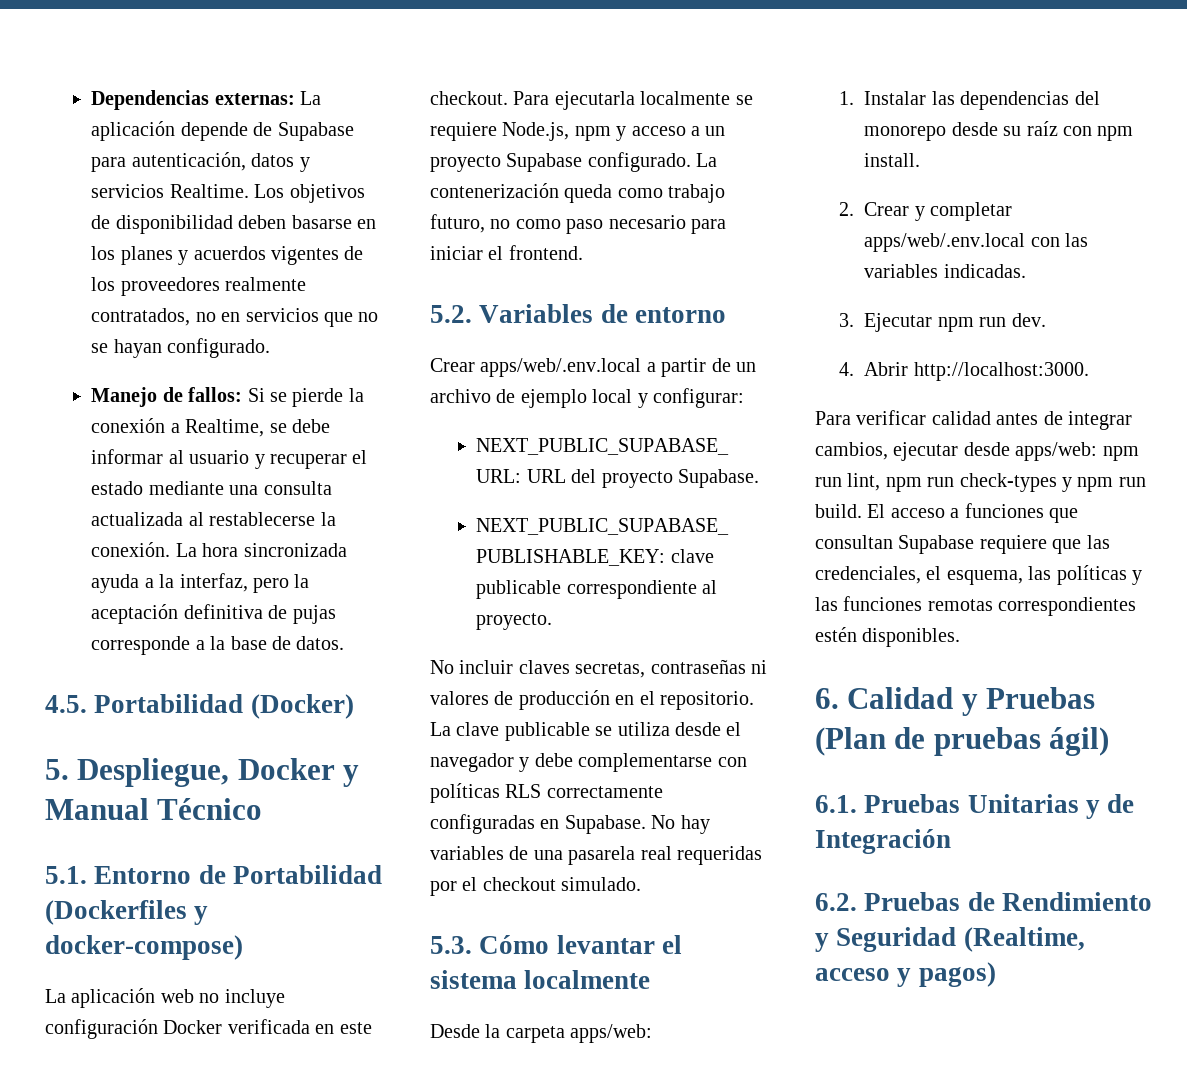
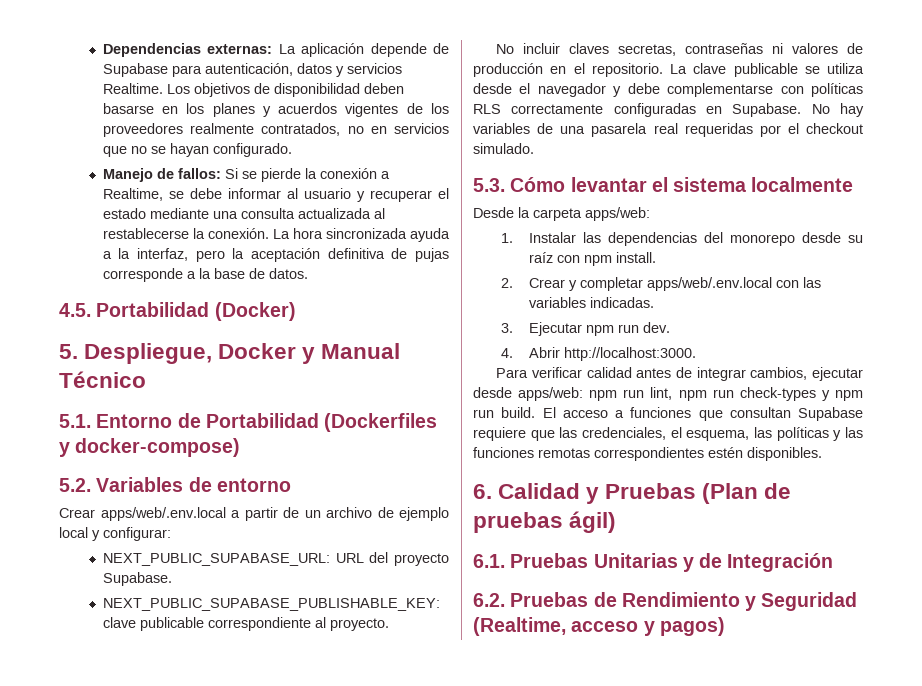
- La aplicación web no incluye configuración Docker verificada en este checkout. Para ejecutarla localmente se requiere Node.js, npm y acceso a un proyecto Supabase configurado. La contenerización queda como trabajo futuro, no como paso necesario para iniciar el frontend.

